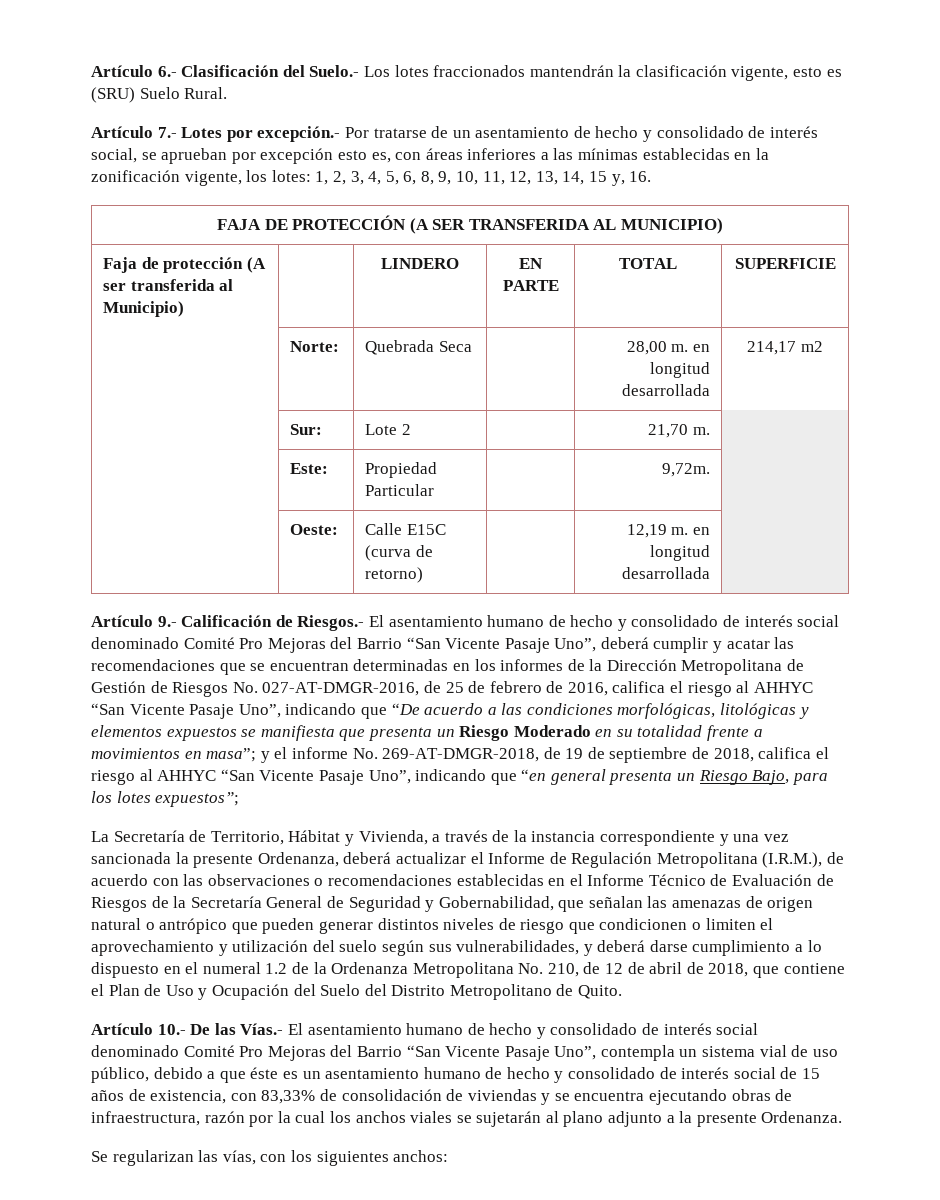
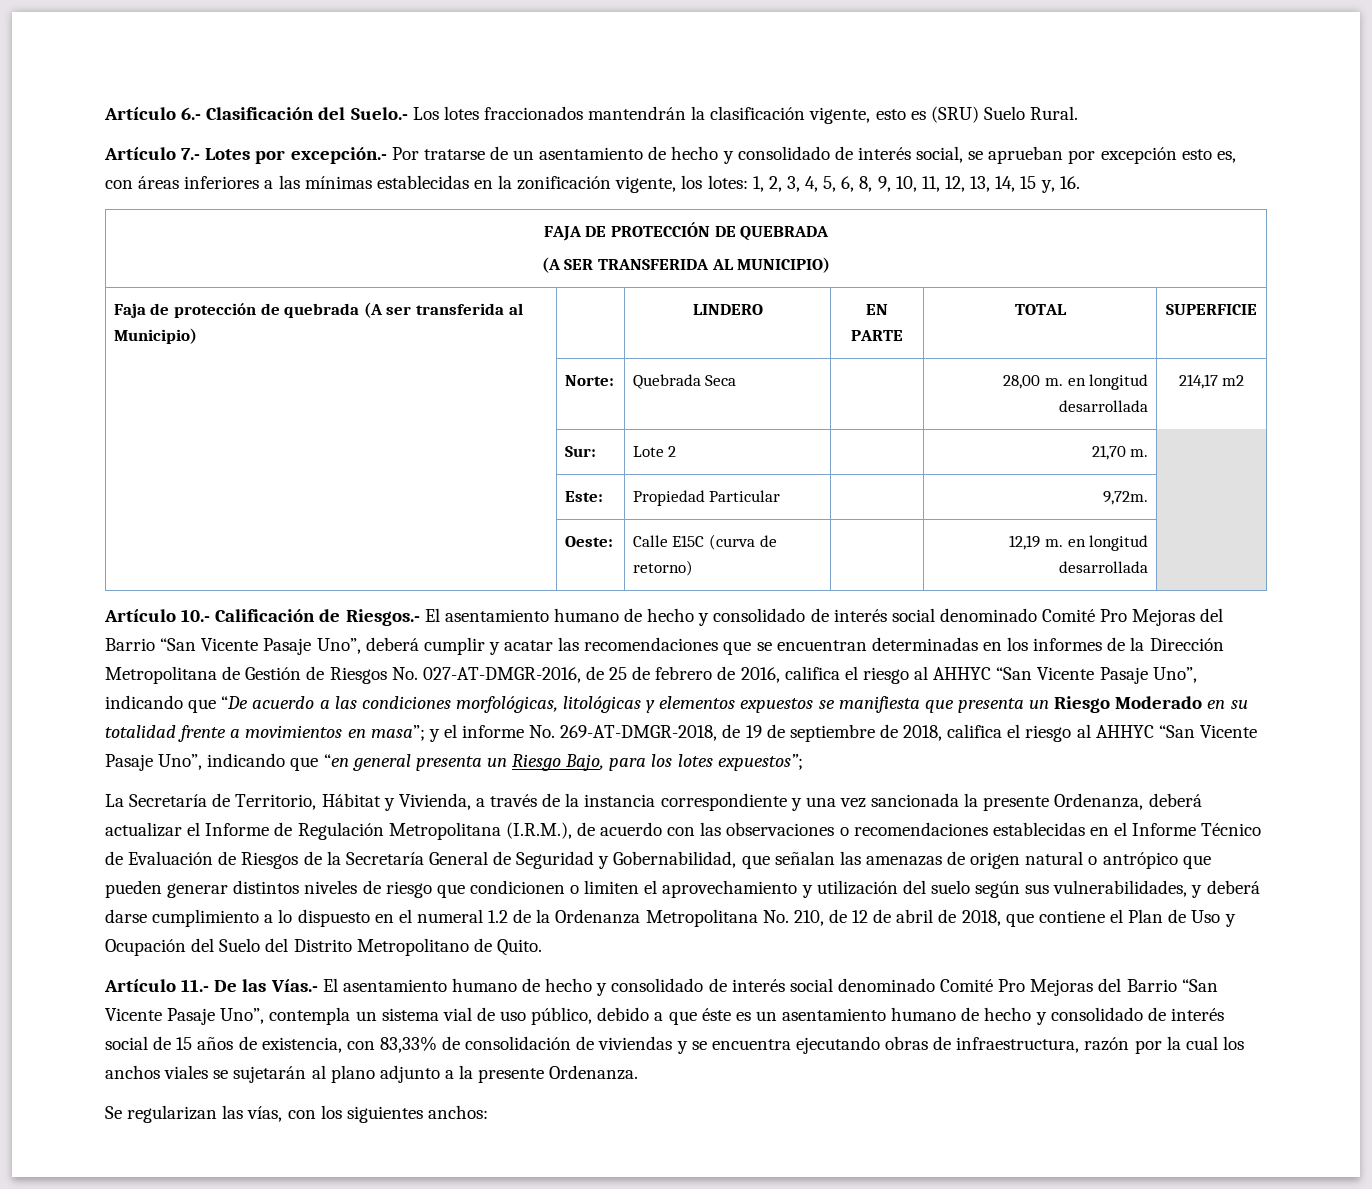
- FAJA DE PROTECCIÓN (A SER TRANSFERIDA AL MUNICIPIO)
+ FAJA DE PROTECCIÓN DE QUEBRADA
+ (A SER TRANSFERIDA AL MUNICIPIO)
- Faja de protección (A ser transferida al Municipio) | | LINDERO | EN PARTE | TOTAL | SUPERFICIE
+ Faja de protección de quebrada (A ser transferida al Municipio) | | LINDERO | EN PARTE | TOTAL | SUPERFICIE
- Artículo 9.- Calificación de Riesgos.- El asentamiento humano de hecho y consolidado de interés social denominado Comité Pro Mejoras del Barrio “San Vicente Pasaje Uno”, deberá cumplir y acatar las recomendaciones que se encuentran determinadas en los informes de la Dirección Metropolitana de Gestión de Riesgos No. 027-AT-DMGR-2016, de 25 de febrero de 2016, califica el riesgo al AHHYC “San Vicente Pasaje Uno”, indicando que “De acuerdo a las condiciones morfológicas, litológicas y elementos expuestos se manifiesta que presenta un Riesgo Moderado en su totalidad frente a movimientos en masa”;
+ Artículo 10.- Calificación de Riesgos.- El asentamiento humano de hecho y consolidado de interés social denominado Comité Pro Mejoras del Barrio “San Vicente Pasaje Uno”, deberá cumplir y acatar las recomendaciones que se encuentran determinadas en los informes de la Dirección Metropolitana de Gestión de Riesgos No. 027-AT-DMGR-2016, de 25 de febrero de 2016, califica el riesgo al AHHYC “San Vicente Pasaje Uno”, indicando que “De acuerdo a las condiciones morfológicas, litológicas y elementos expuestos se manifiesta que presenta un Riesgo Moderado en su totalidad frente a movimientos en masa”;
- Artículo 10.- De las Vías.- El asentamiento humano de hecho y consolidado de interés social denominado Comité Pro Mejoras del Barrio “San Vicente Pasaje Uno”, contempla un sistema vial de uso público, debido a que éste es un asentamiento humano de hecho y consolidado de interés social de 15 años de existencia, con 83,33% de consolidación de viviendas y se encuentra ejecutando obras de infraestructura, razón por la cual los anchos viales se sujetarán al plano adjunto a la presente Ordenanza.
+ Artículo 11.- De las Vías.- El asentamiento humano de hecho y consolidado de interés social denominado Comité Pro Mejoras del Barrio “San Vicente Pasaje Uno”, contempla un sistema vial de uso público, debido a que éste es un asentamiento humano de hecho y consolidado de interés social de 15 años de existencia, con 83,33% de consolidación de viviendas y se encuentra ejecutando obras de infraestructura, razón por la cual los anchos viales se sujetarán al plano adjunto a la presente Ordenanza.

